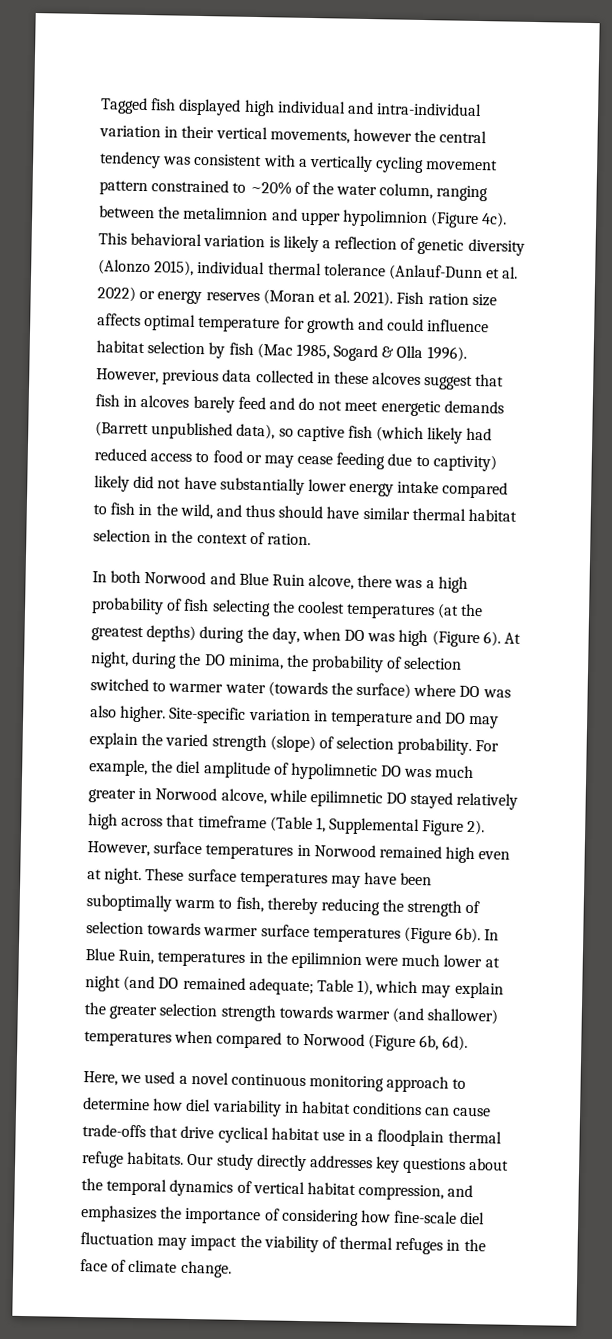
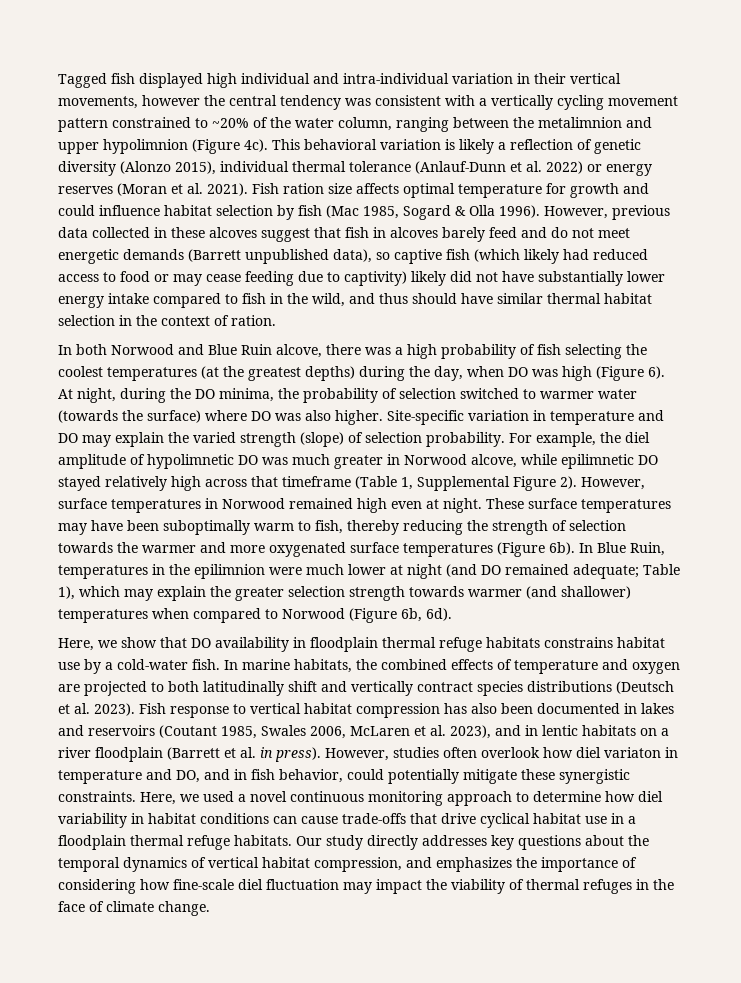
- These surface temperatures may have been suboptimally warm to fish, thereby reducing the strength of selection towards warmer surface temperatures (Figure 6b).
+ These surface temperatures may have been suboptimally warm to fish, thereby reducing the strength of selection towards the warmer and more oxygenated surface temperatures (Figure 6b).
- Here, we used a novel continuous monitoring approach to determine how diel variability in habitat conditions can cause trade-offs that drive cyclical habitat use in a floodplain thermal refuge habitats.
+ Here, we show that DO availability in floodplain thermal refuge habitats constrains habitat use by a cold-water fish. In marine habitats, the combined effects of temperature and oxygen are projected to both latitudinally shift and vertically contract species distributions (Deutsch et al. 2023). Fish response to vertical habitat compression has also been documented in lakes and reservoirs (Coutant 1985, Swales 2006, McLaren et al. 2023), and in lentic habitats on a river floodplain (Barrett et al. in press). However, studies often overlook how diel variaton in temperature and DO, and in fish behavior, could potentially mitigate these synergistic constraints. Here, we used a novel continuous monitoring approach to determine how diel variability in habitat conditions can cause trade-offs that drive cyclical habitat use in a floodplain thermal refuge habitats.

